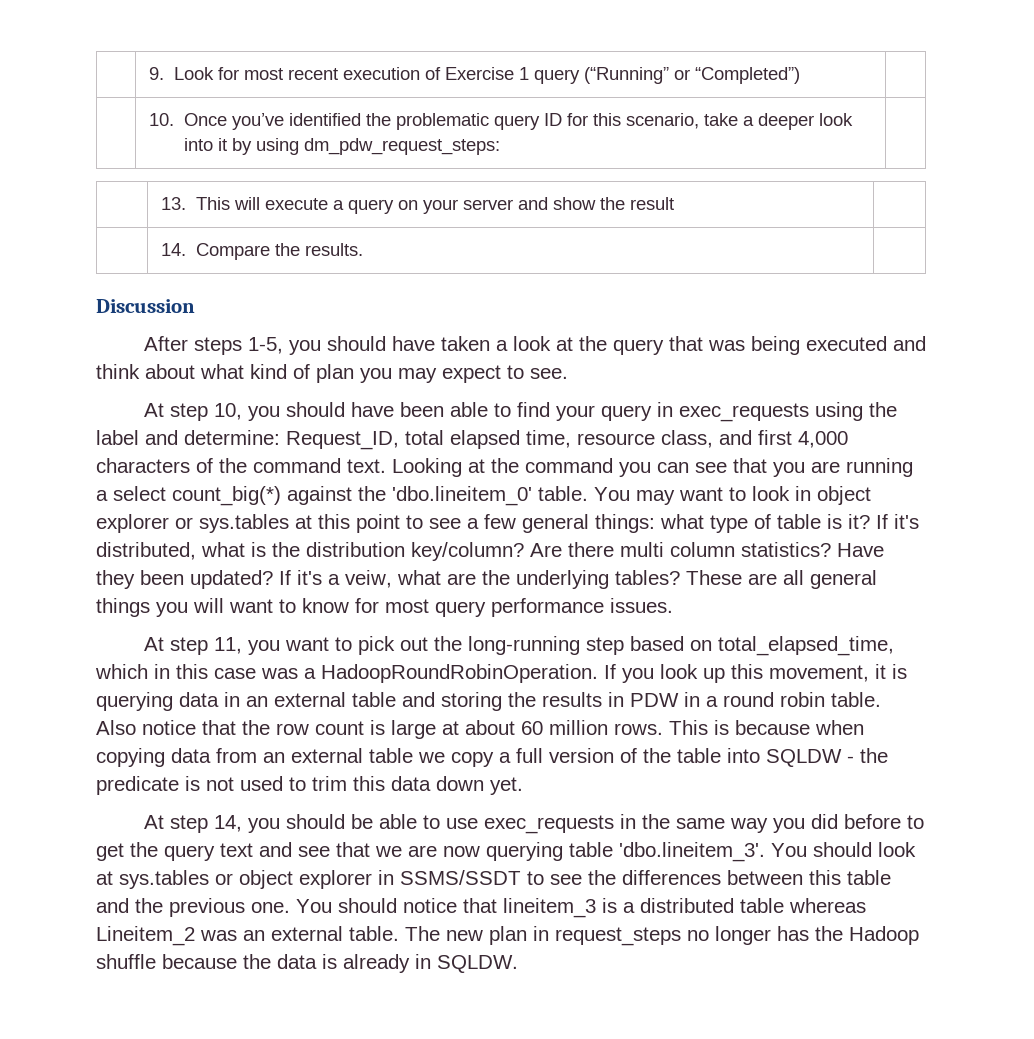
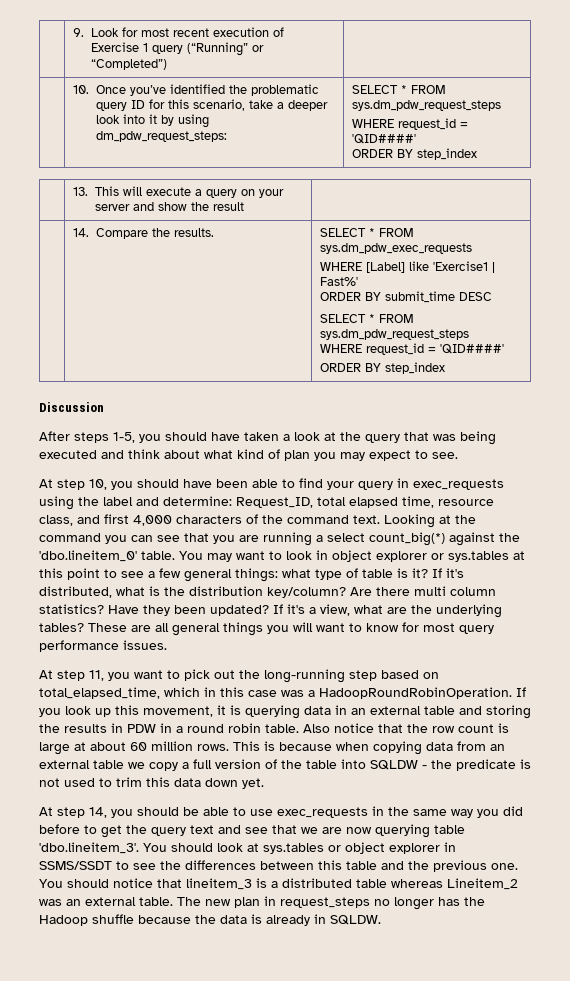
- | 10. Once you’ve identified the problematic query ID for this scenario, take a deeper look into it by using dm_pdw_request_steps: |
+ | 10. Once you’ve identified the problematic query ID for this scenario, take a deeper look into it by using dm_pdw_request_steps: | SELECT * FROM sys.dm_pdw_request_steps
+ WHERE request_id = 'QID####'
+ ORDER BY step_index
- | 14. Compare the results. |
+ | 14. Compare the results. | SELECT * FROM sys.dm_pdw_exec_requests
+ WHERE [Label] like 'Exercise1 | Fast%'
+ ORDER BY submit_time DESC
+ SELECT * FROM sys.dm_pdw_request_steps
+ WHERE request_id = 'QID####'
+ ORDER BY step_index
- If it's a veiw, what are the underlying tables?
+ If it's a view, what are the underlying tables?

